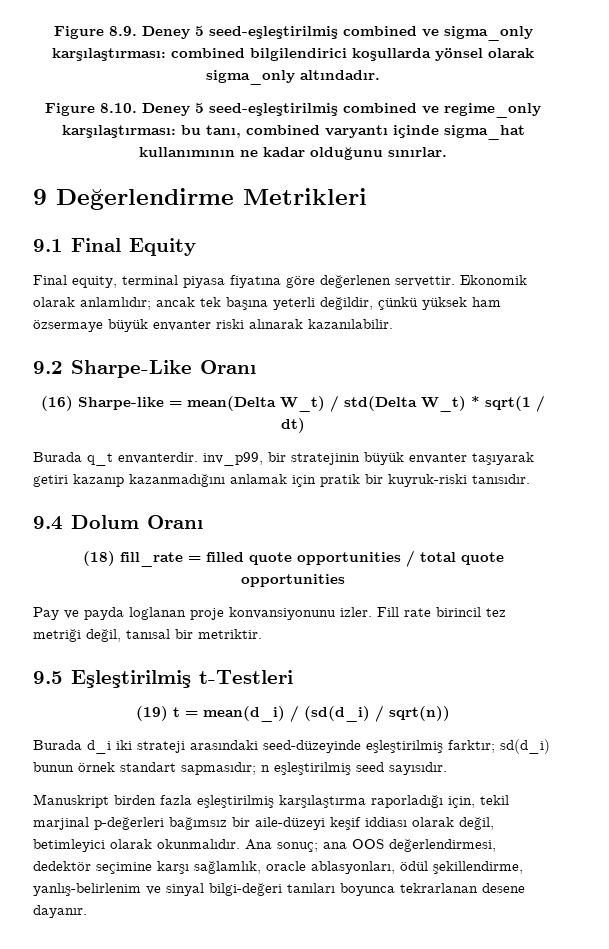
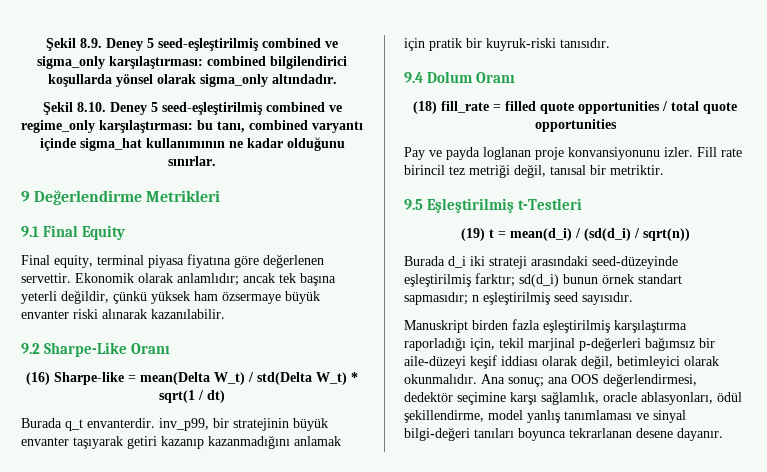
- Figure 8.9. Deney 5 seed-eşleştirilmiş combined ve sigma_only karşılaştırması: combined bilgilendirici koşullarda yönsel olarak sigma_only altındadır.
+ Şekil 8.9. Deney 5 seed-eşleştirilmiş combined ve sigma_only karşılaştırması: combined bilgilendirici koşullarda yönsel olarak sigma_only altındadır.
- Figure 8.10. Deney 5 seed-eşleştirilmiş combined ve regime_only karşılaştırması: bu tanı, combined varyantı içinde sigma_hat kullanımının ne kadar olduğunu sınırlar.
+ Şekil 8.10. Deney 5 seed-eşleştirilmiş combined ve regime_only karşılaştırması: bu tanı, combined varyantı içinde sigma_hat kullanımının ne kadar olduğunu sınırlar.
- Ana sonuç; ana OOS değerlendirmesi, dedektör seçimine karşı sağlamlık, oracle ablasyonları, ödül şekillendirme, yanlış-belirlenim ve sinyal bilgi-değeri tanıları boyunca tekrarlanan desene dayanır.
+ Ana sonuç; ana OOS değerlendirmesi, dedektör seçimine karşı sağlamlık, oracle ablasyonları, ödül şekillendirme, model yanlış tanımlaması ve sinyal bilgi-değeri tanıları boyunca tekrarlanan desene dayanır.

